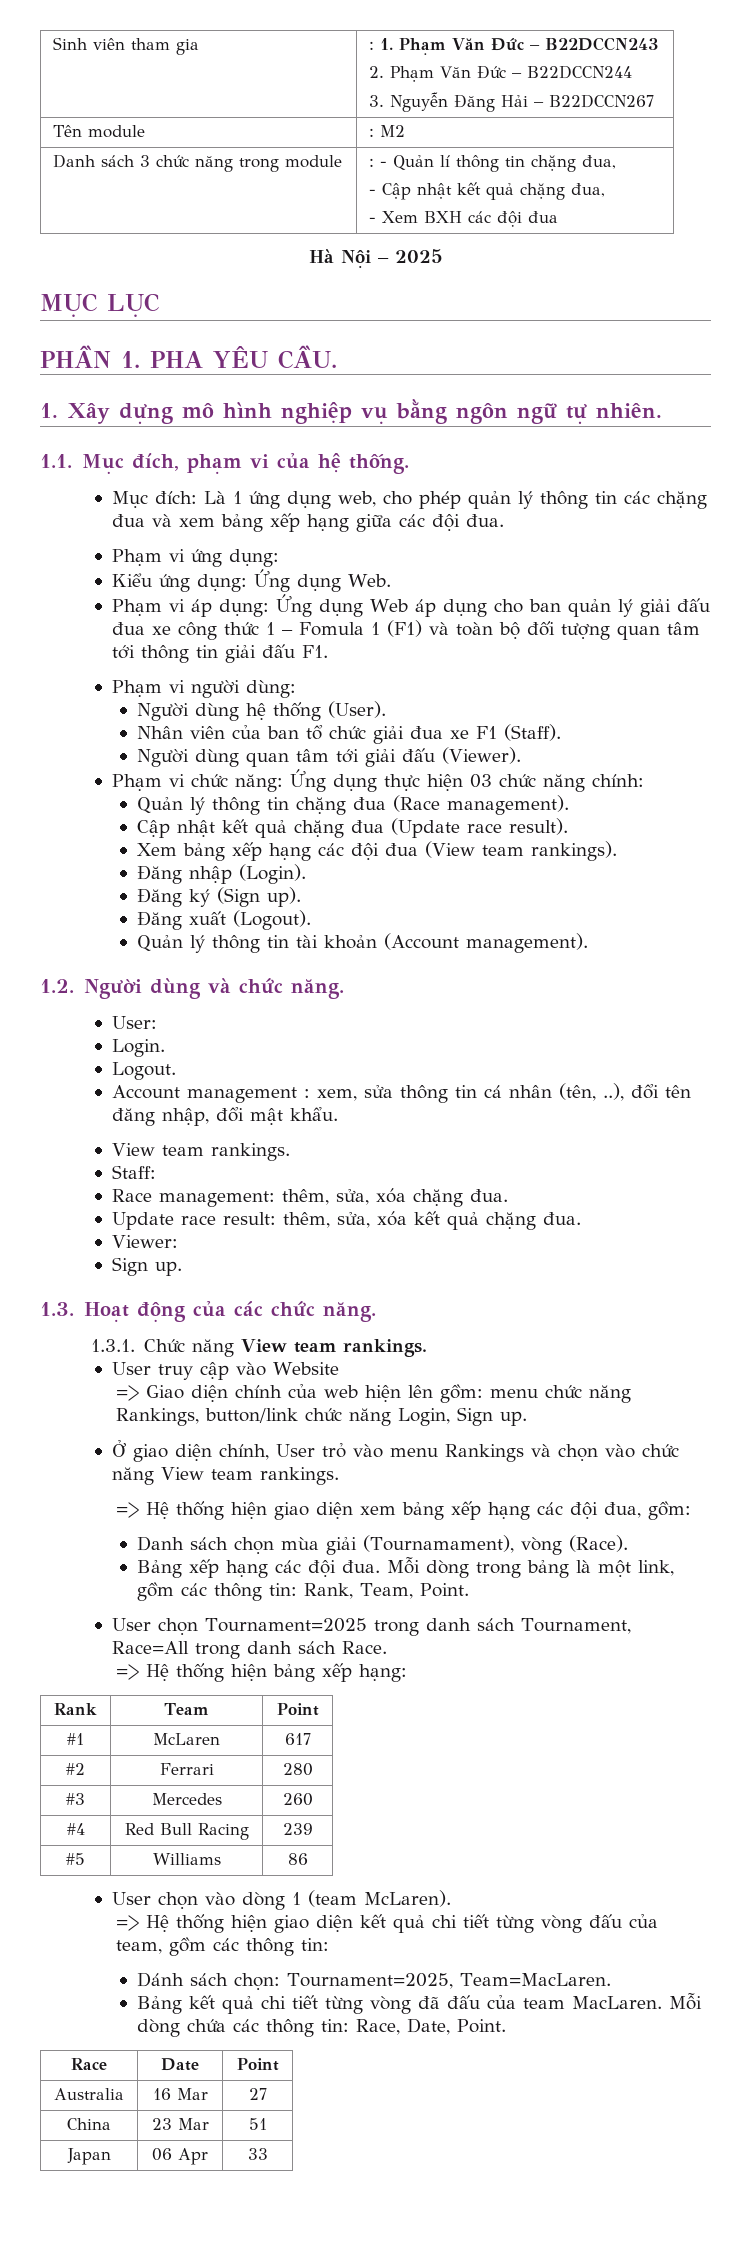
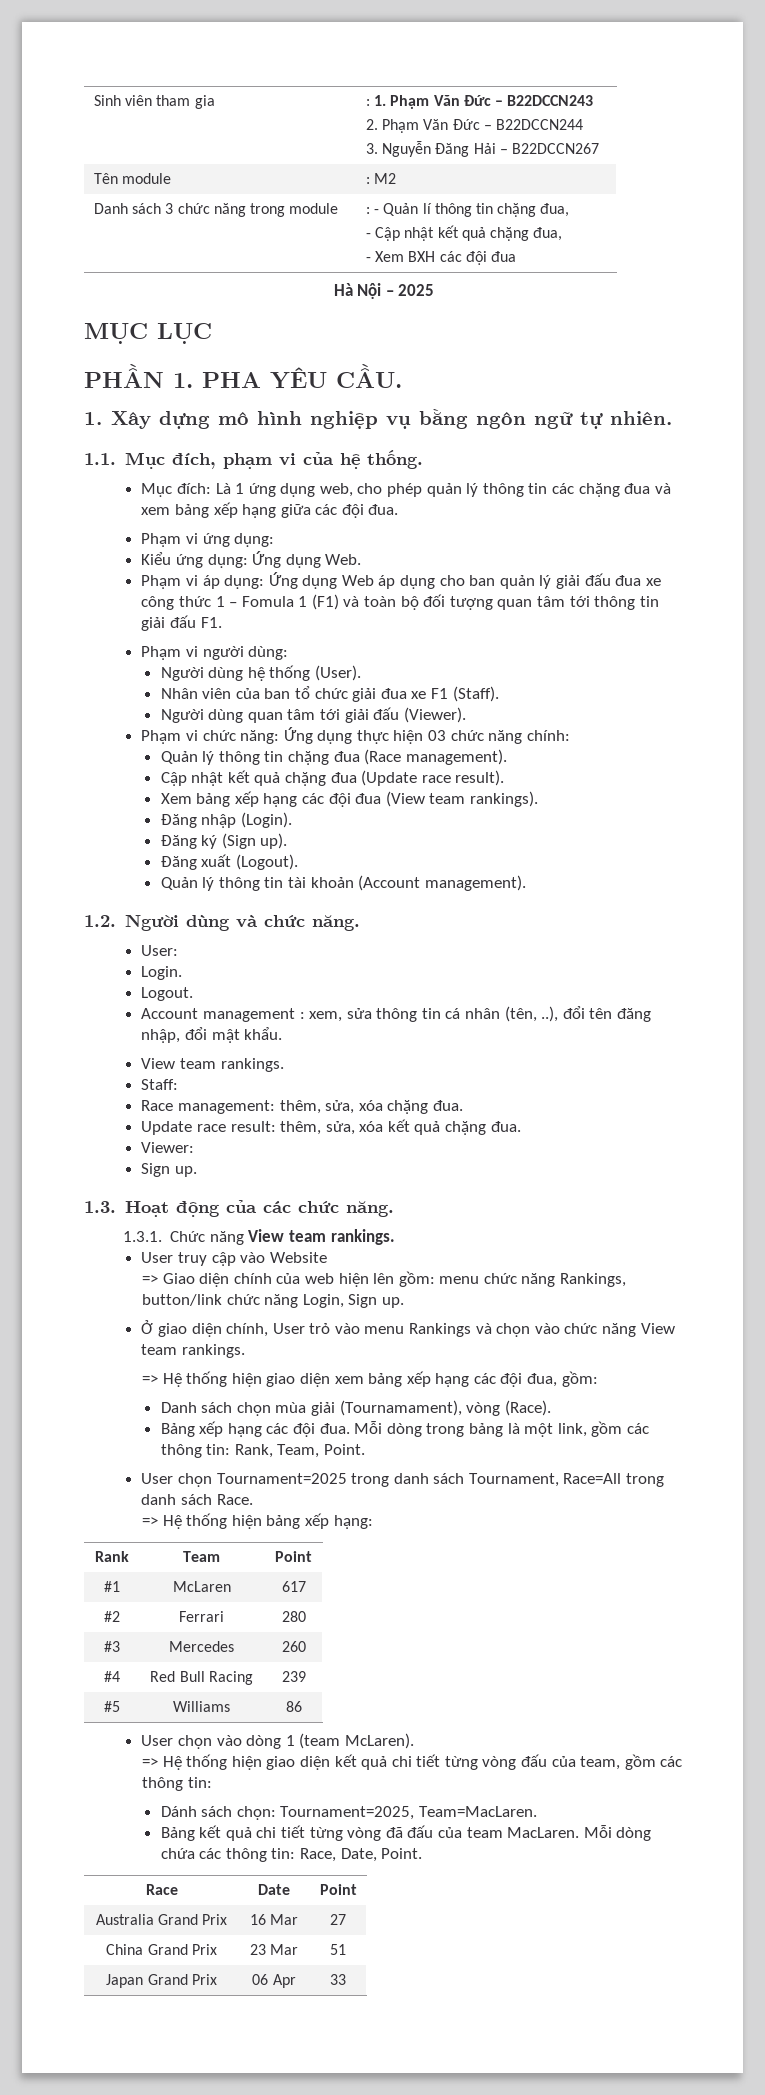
- Australia | 16 Mar | 27
+ Australia Grand Prix | 16 Mar | 27
- China | 23 Mar | 51
+ China Grand Prix | 23 Mar | 51
- Japan | 06 Apr | 33
+ Japan Grand Prix | 06 Apr | 33

